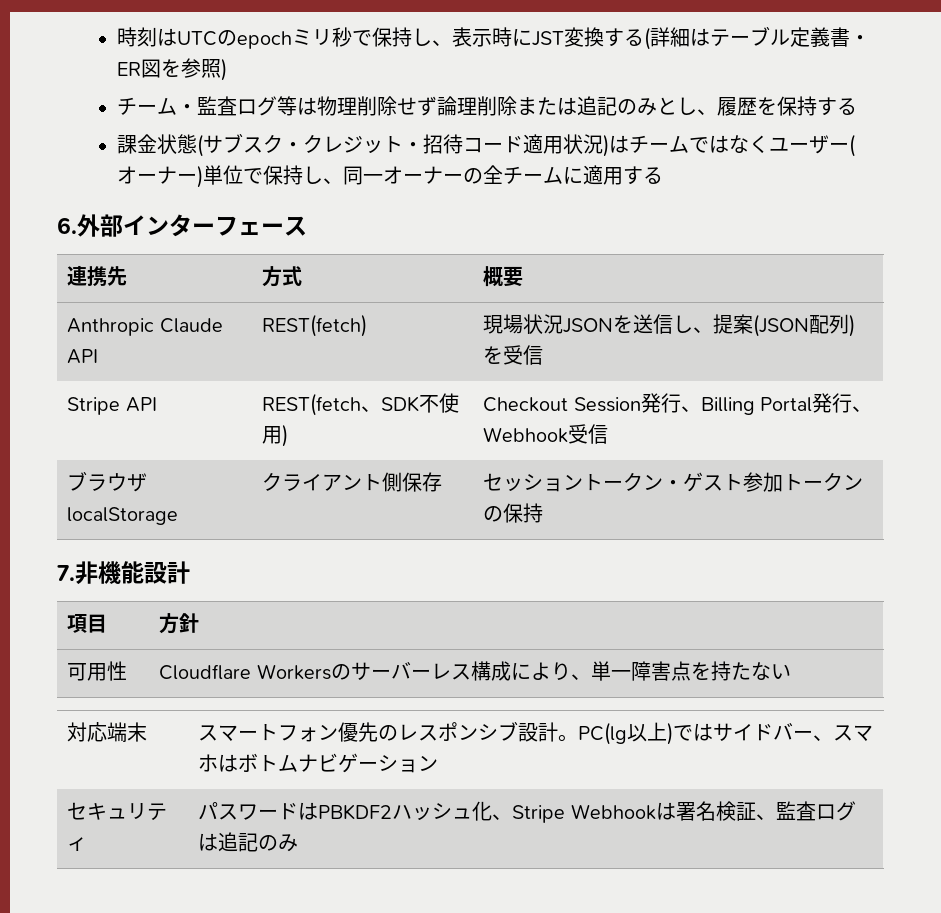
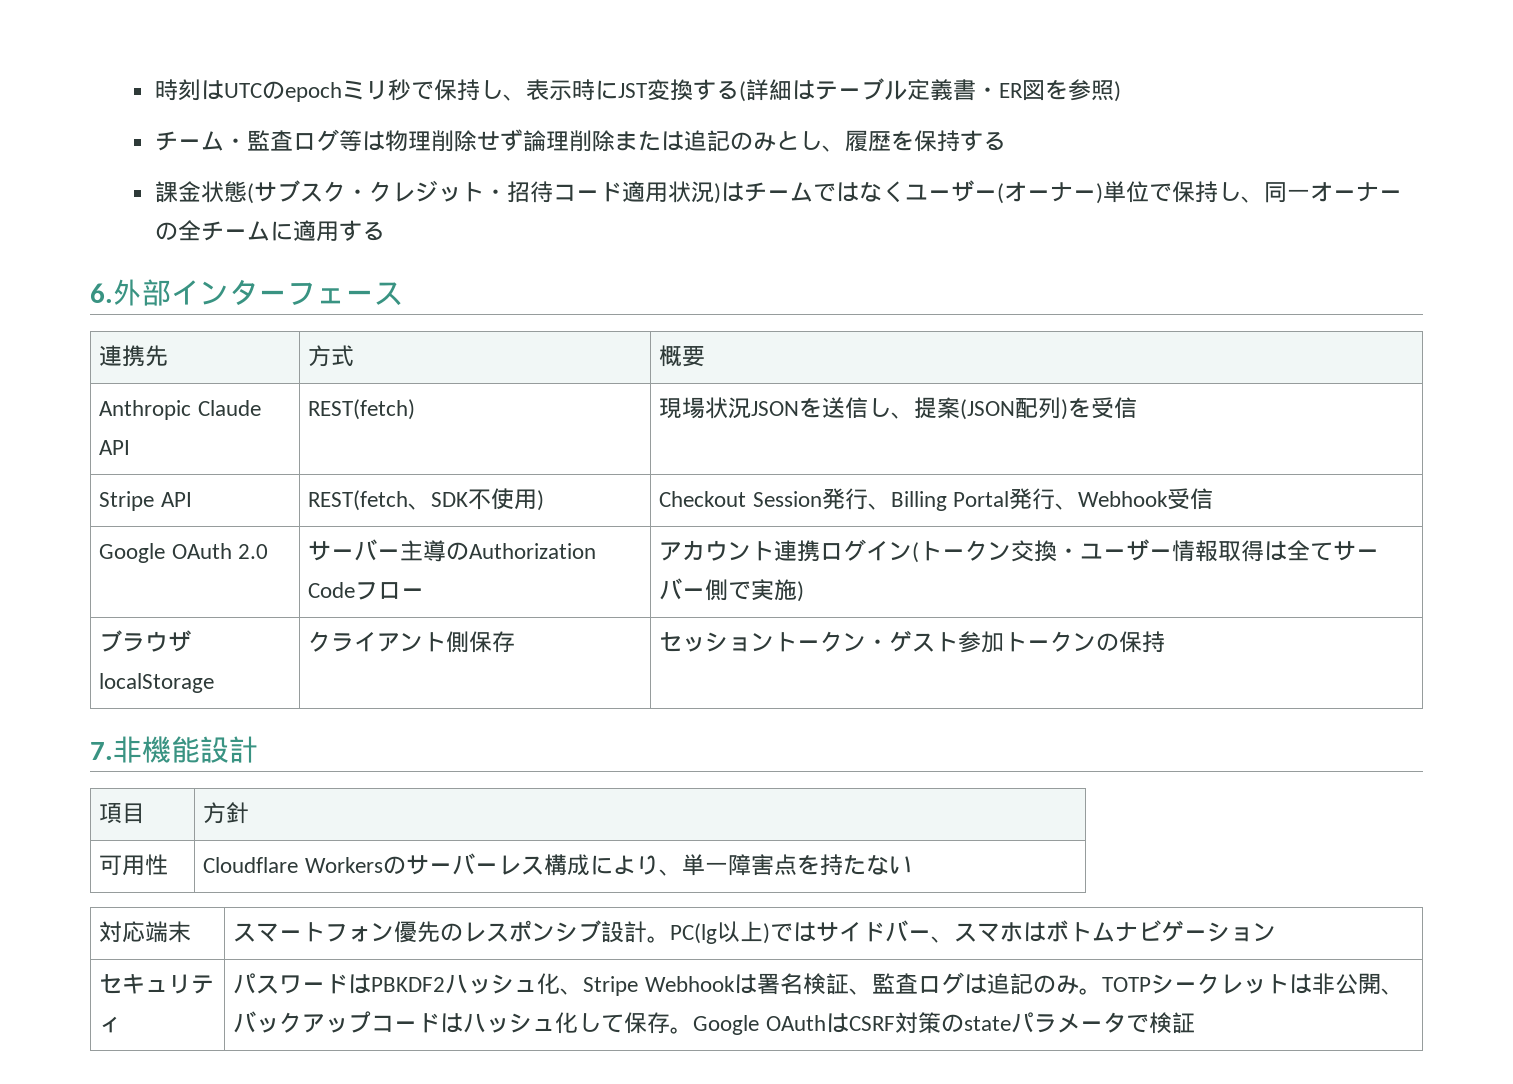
+ Google OAuth 2.0 | サーバー主導のAuthorization Codeフロー | アカウント連携ログイン(トークン交換・ユーザー情報取得は全てサーバー側で実施)
- パスワードはPBKDF2ハッシュ化、Stripe Webhookは署名検証、監査ログは追記のみ
+ パスワードはPBKDF2ハッシュ化、Stripe Webhookは署名検証、監査ログは追記のみ。TOTPシークレットは非公開、バックアップコードはハッシュ化して保存。Google OAuthはCSRF対策のstateパラメータで検証

